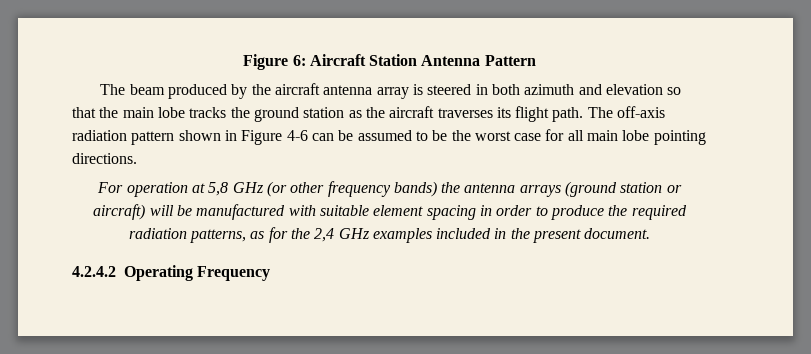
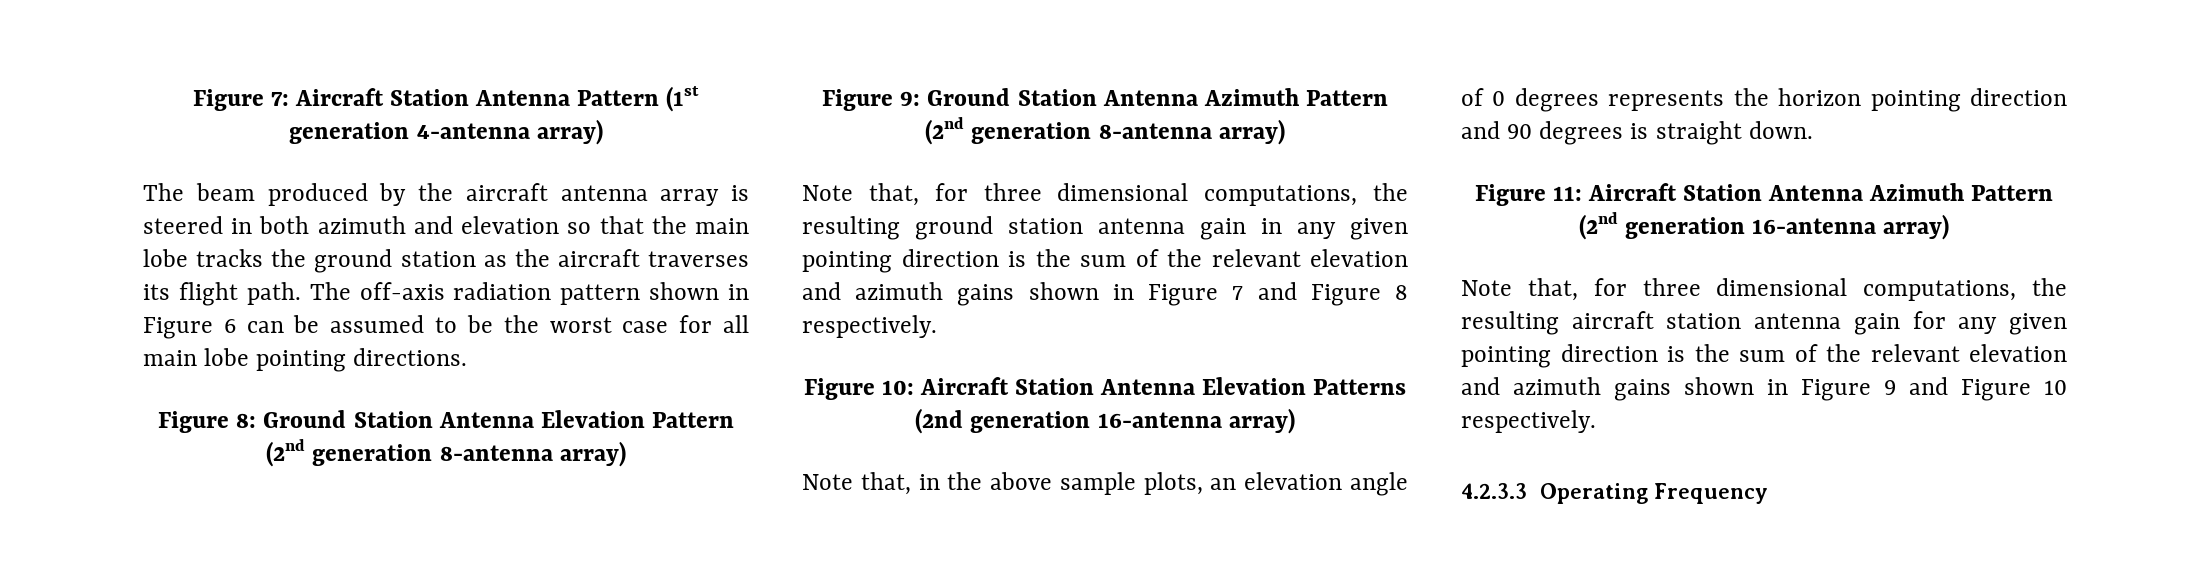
- Figure 6: Aircraft Station Antenna Pattern
+ Figure 7: Aircraft Station Antenna Pattern (1st generation 4-antenna array)
- The off-axis radiation pattern shown in Figure 4-6 can be assumed to be the worst case for all main lobe pointing directions.
+ The off-axis radiation pattern shown in Figure 6 can be assumed to be the worst case for all main lobe pointing directions.
- For operation at 5,8 GHz (or other frequency bands) the antenna arrays (ground station or aircraft) will be manufactured with suitable element spacing in order to produce the required radiation patterns, as for the 2,4 GHz examples included in the present document.
- 4.2.4.2 Operating Frequency
+ Figure 8: Ground Station Antenna Elevation Pattern (2nd generation 8-antenna array)
+ Figure 9: Ground Station Antenna Azimuth Pattern (2nd generation 8-antenna array)
+ Note that, for three dimensional computations, the resulting ground station antenna gain in any given pointing direction is the sum of the relevant elevation and azimuth gains shown in Figure 7 and Figure 8 respectively.
+ Figure 10: Aircraft Station Antenna Elevation Patterns (2nd generation 16-antenna array)
+ Note that, in the above sample plots, an elevation angle of 0 degrees represents the horizon pointing direction and 90 degrees is straight down.
+ Figure 11: Aircraft Station Antenna Azimuth Pattern (2nd generation 16-antenna array)
+ Note that, for three dimensional computations, the resulting aircraft station antenna gain for any given pointing direction is the sum of the relevant elevation and azimuth gains shown in Figure 9 and Figure 10 respectively.
+ 4.2.3.3 Operating Frequency

